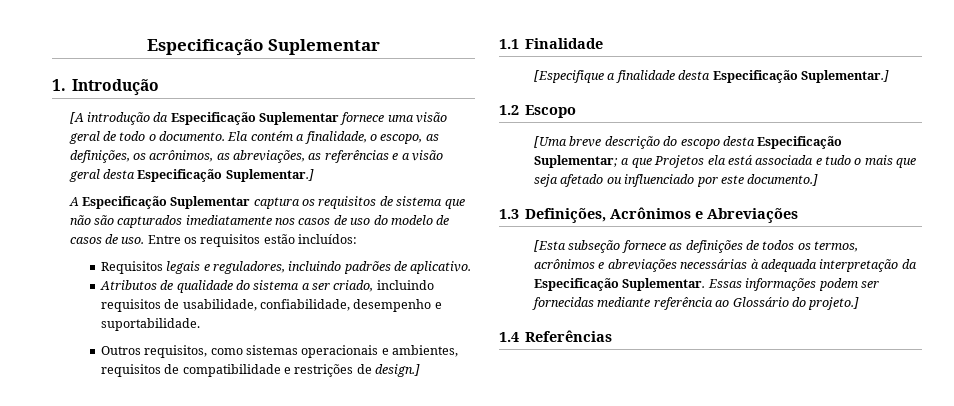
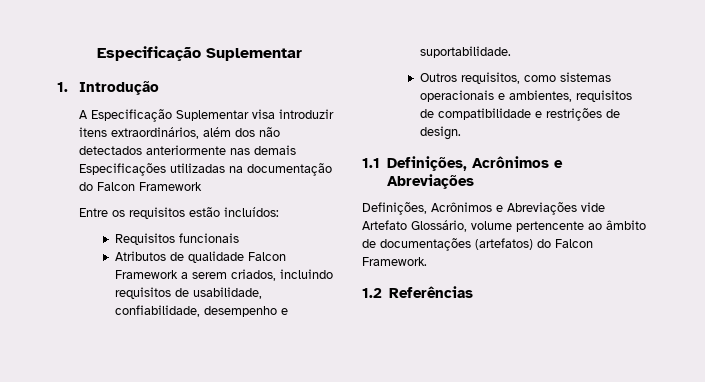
- [A introdução da Especificação Suplementar fornece uma visão geral de todo o documento. Ela contém a finalidade, o escopo, as definições, os acrônimos, as abreviações, as referências e a visão geral desta Especificação Suplementar.]
- A Especificação Suplementar captura os requisitos de sistema que não são capturados imediatamente nos casos de uso do modelo de casos de uso. Entre os requisitos estão incluídos:
+ A Especificação Suplementar visa introduzir itens extraordinários, além dos não detectados anteriormente nas demais Especificações utilizadas na documentação do Falcon Framework
+ Entre os requisitos estão incluídos:
- Requisitos legais e reguladores, incluindo padrões de aplicativo.
- Atributos de qualidade do sistema a ser criado, incluindo requisitos de usabilidade, confiabilidade, desempenho e suportabilidade.
+ Requisitos funcionais
+ Atributos de qualidade Falcon Framework a serem criados, incluindo requisitos de usabilidade, confiabilidade, desempenho e suportabilidade.
- Outros requisitos, como sistemas operacionais e ambientes, requisitos de compatibilidade e restrições de design.]
- 1.1 Finalidade
- [Especifique a finalidade desta Especificação Suplementar.]
- 1.2 Escopo
- [Uma breve descrição do escopo desta Especificação Suplementar; a que Projetos ela está associada e tudo o mais que seja afetado ou influenciado por este documento.]
- 1.3 Definições, Acrônimos e Abreviações
- [Esta subseção fornece as definições de todos os termos, acrônimos e abreviações necessárias à adequada interpretação da Especificação Suplementar. Essas informações podem ser fornecidas mediante referência ao Glossário do projeto.]
- 1.4 Referências
+ Outros requisitos, como sistemas operacionais e ambientes, requisitos de compatibilidade e restrições de design.
+ 1.1 Definições, Acrônimos e Abreviações
+ Definições, Acrônimos e Abreviações vide Artefato Glossário, volume pertencente ao âmbito de documentações (artefatos) do Falcon Framework.
+ 1.2 Referências

